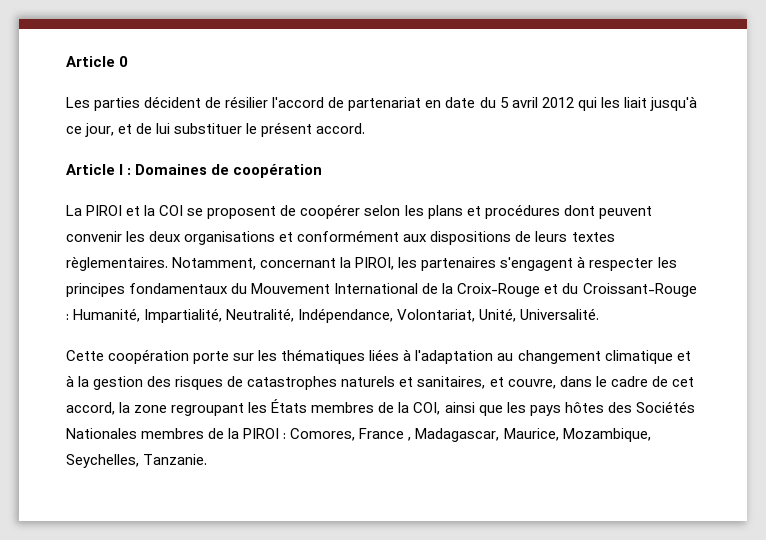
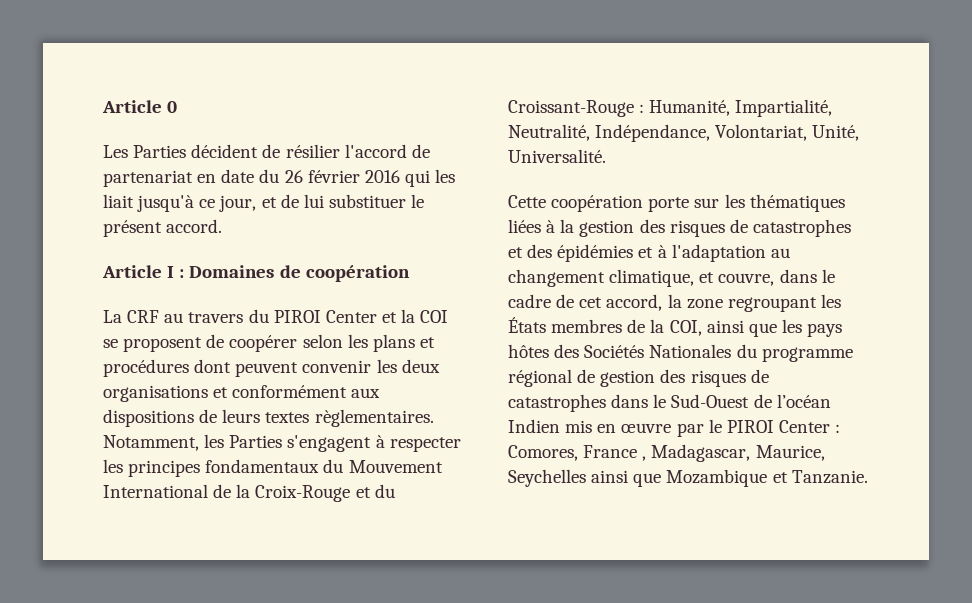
- Les parties décident de résilier l'accord de partenariat en date du 5 avril 2012 qui les liait jusqu'à ce jour, et de lui substituer le présent accord.
+ Les Parties décident de résilier l'accord de partenariat en date du 26 février 2016 qui les liait jusqu'à ce jour, et de lui substituer le présent accord.
- La PIROI et la COI se proposent de coopérer selon les plans et procédures dont peuvent convenir les deux organisations et conformément aux dispositions de leurs textes règlementaires.
+ La CRF au travers du PIROI Center et la COI se proposent de coopérer selon les plans et procédures dont peuvent convenir les deux organisations et conformément aux dispositions de leurs textes règlementaires.
- Notamment, concernant la PIROI, les partenaires s'engagent à respecter les principes fondamentaux du Mouvement International de la Croix-Rouge et du Croissant-Rouge : Humanité, Impartialité, Neutralité, Indépendance, Volontariat, Unité, Universalité.
+ Notamment, les Parties s'engagent à respecter les principes fondamentaux du Mouvement International de la Croix-Rouge et du Croissant-Rouge : Humanité, Impartialité, Neutralité, Indépendance, Volontariat, Unité, Universalité.
- Cette coopération porte sur les thématiques liées à l'adaptation au changement climatique et à la gestion des risques de catastrophes naturels et sanitaires, et couvre, dans le cadre de cet accord, la zone regroupant les États membres de la COI, ainsi que les pays hôtes des Sociétés Nationales membres de la PIROI : Comores, France , Madagascar, Maurice, Mozambique, Seychelles, Tanzanie.
+ Cette coopération porte sur les thématiques liées à la gestion des risques de catastrophes et des épidémies et à l'adaptation au changement climatique, et couvre, dans le cadre de cet accord, la zone regroupant les États membres de la COI, ainsi que les pays hôtes des Sociétés Nationales du programme régional de gestion des risques de catastrophes dans le Sud-Ouest de l’océan Indien mis en œuvre par le PIROI Center : Comores, France , Madagascar, Maurice, Seychelles ainsi que Mozambique et Tanzanie.

